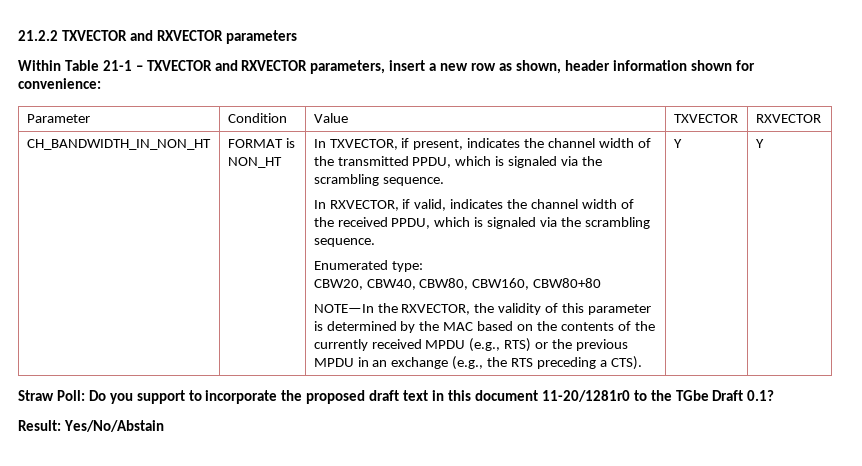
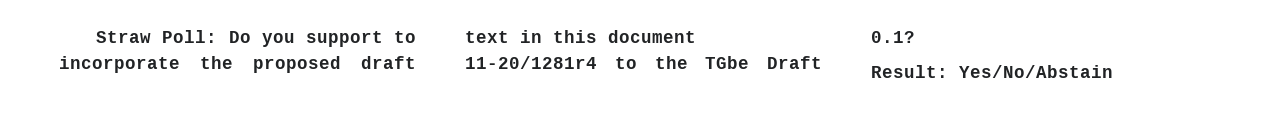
- 21.2.2 TXVECTOR and RXVECTOR parameters
- Within Table 21-1 – TXVECTOR and RXVECTOR parameters, insert a new row as shown, header information shown for convenience:
- Parameter | Condition | Value | TXVECTOR | RXVECTOR
- CH_BANDWIDTH_IN_NON_HT | FORMAT is NON_HT | In TXVECTOR, if present, indicates the channel width of the transmitted PPDU, which is signaled via the scrambling sequence.
- In RXVECTOR, if valid, indicates the channel width of the received PPDU, which is signaled via the scrambling sequence.
- Enumerated type:
- CBW20, CBW40, CBW80, CBW160, CBW80+80
- NOTE—In the RXVECTOR, the validity of this parameter is determined by the MAC based on the contents of the currently received MPDU (e.g., RTS) or the previous MPDU in an exchange (e.g., the RTS preceding a CTS). | Y | Y
- Straw Poll: Do you support to incorporate the proposed draft text in this document 11-20/1281r0 to the TGbe Draft 0.1?
+ Straw Poll: Do you support to incorporate the proposed draft text in this document 11-20/1281r4 to the TGbe Draft 0.1?

